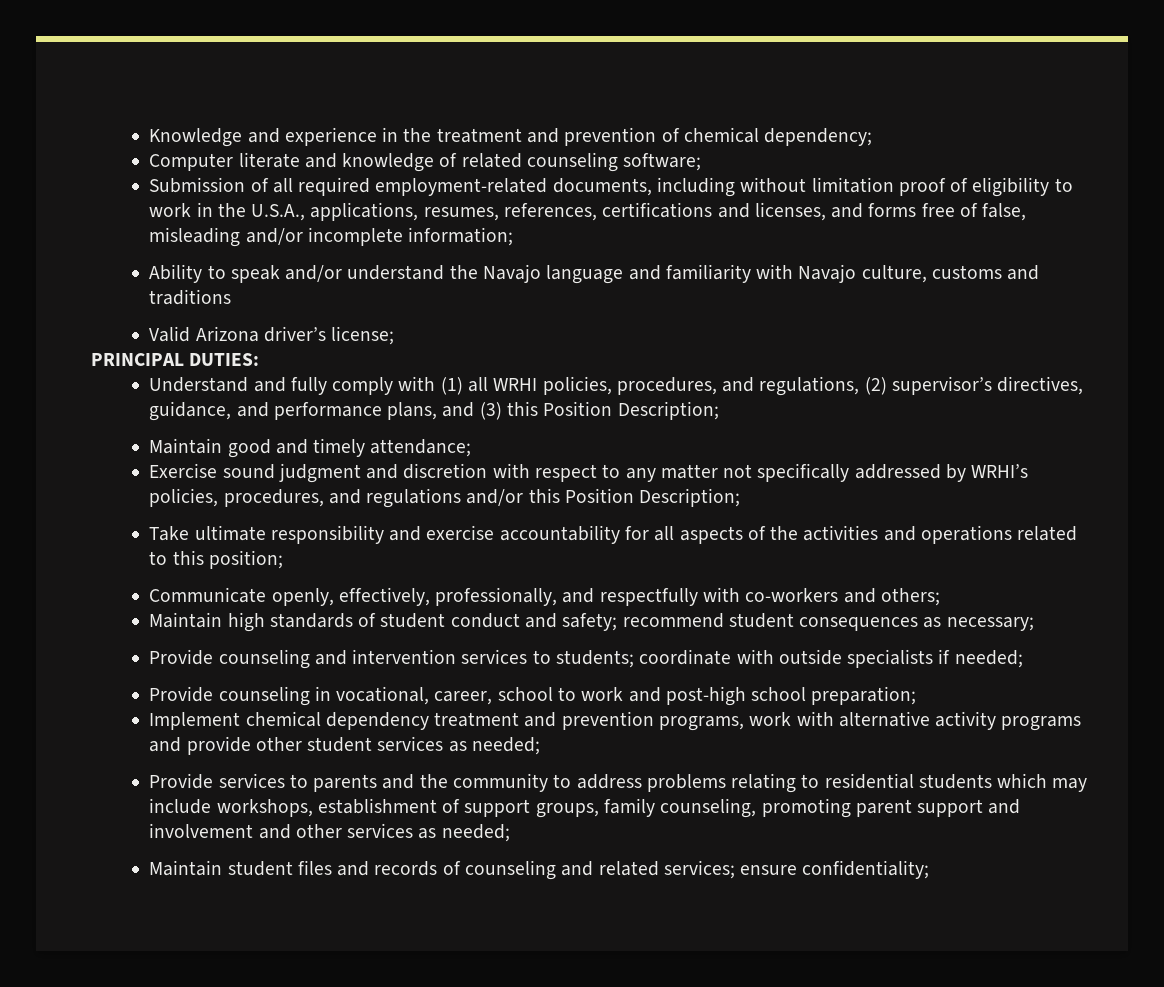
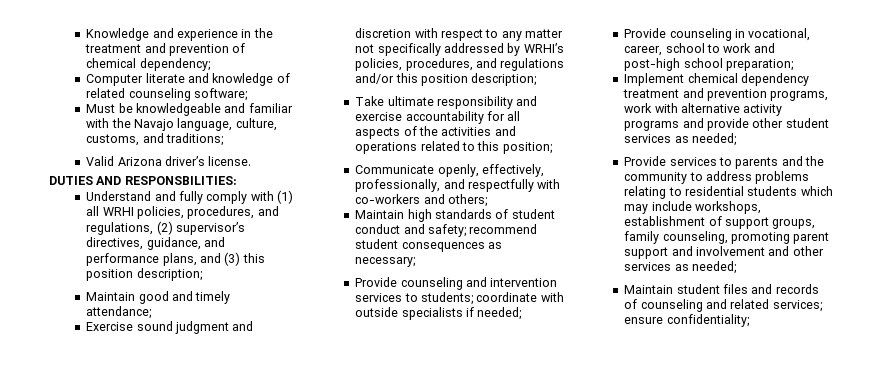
- Submission of all required employment-related documents, including without limitation proof of eligibility to work in the U.S.A., applications, resumes, references, certifications and licenses, and forms free of false, misleading and/or incomplete information;
- Ability to speak and/or understand the Navajo language and familiarity with Navajo culture, customs and traditions
+ Must be knowledgeable and familiar with the Navajo language, culture, customs, and traditions;
- Valid Arizona driver’s license;
- PRINCIPAL DUTIES:
+ Valid Arizona driver’s license.
+ DUTIES AND RESPONSBILITIES:
- Understand and fully comply with (1) all WRHI policies, procedures, and regulations, (2) supervisor’s directives, guidance, and performance plans, and (3) this Position Description;
+ Understand and fully comply with (1) all WRHI policies, procedures, and regulations, (2) supervisor’s directives, guidance, and performance plans, and (3) this position description;
- Exercise sound judgment and discretion with respect to any matter not specifically addressed by WRHI’s policies, procedures, and regulations and/or this Position Description;
+ Exercise sound judgment and discretion with respect to any matter not specifically addressed by WRHI’s policies, procedures, and regulations and/or this position description;

